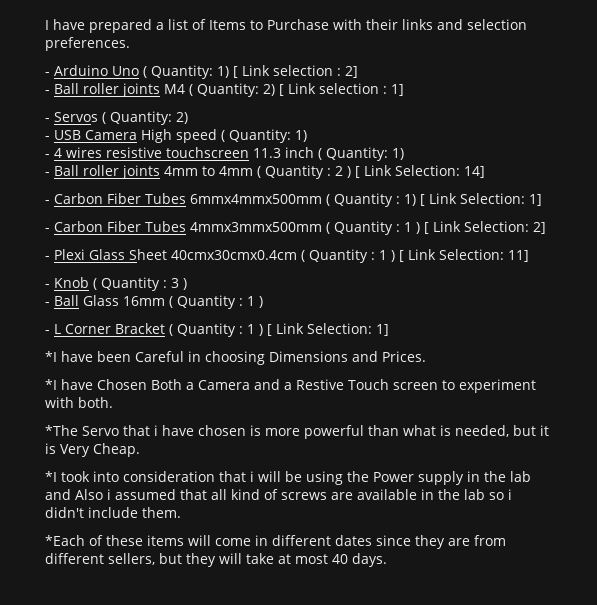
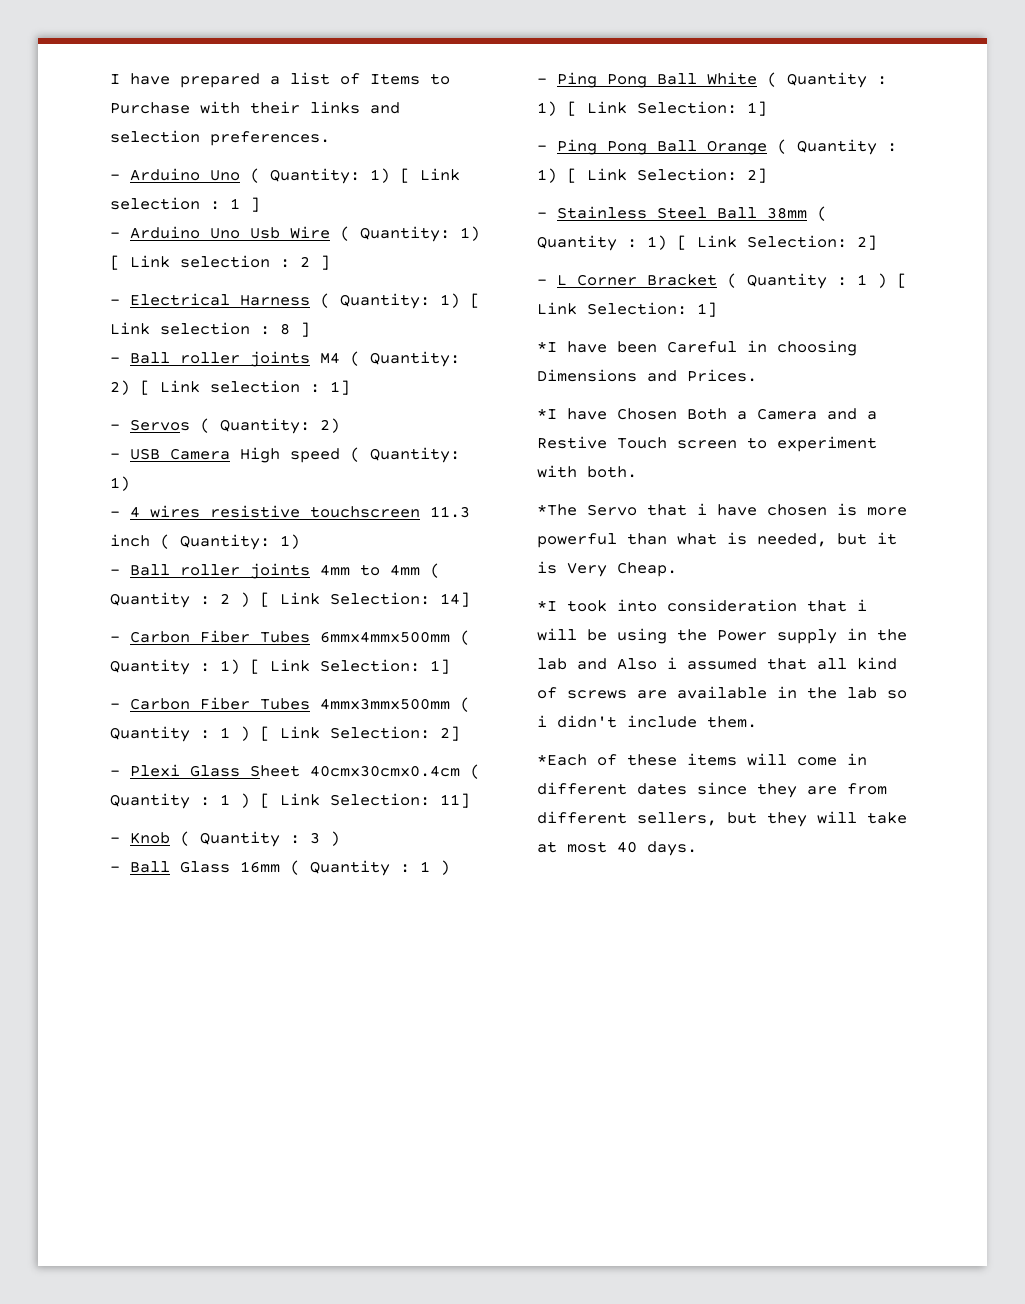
- - Arduino Uno ( Quantity: 1) [ Link selection : 2]
+ - Arduino Uno ( Quantity: 1) [ Link selection : 1 ]
+ - Arduino Uno Usb Wire ( Quantity: 1) [ Link selection : 2 ]
+ - Electrical Harness ( Quantity: 1) [ Link selection : 8 ]
+ - Ping Pong Ball White ( Quantity : 1) [ Link Selection: 1]
+ - Ping Pong Ball Orange ( Quantity : 1) [ Link Selection: 2]
+ - Stainless Steel Ball 38mm ( Quantity : 1) [ Link Selection: 2]

